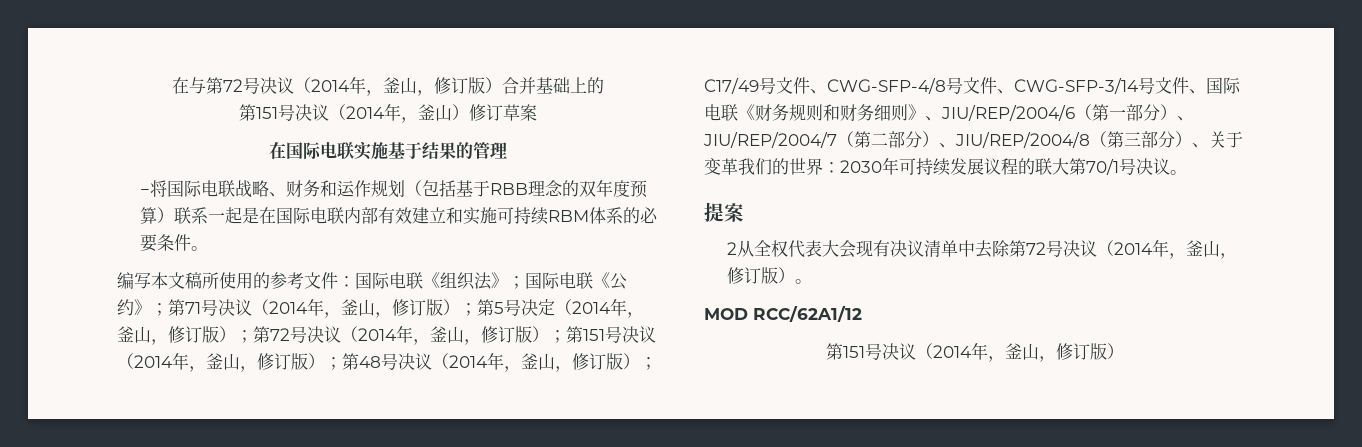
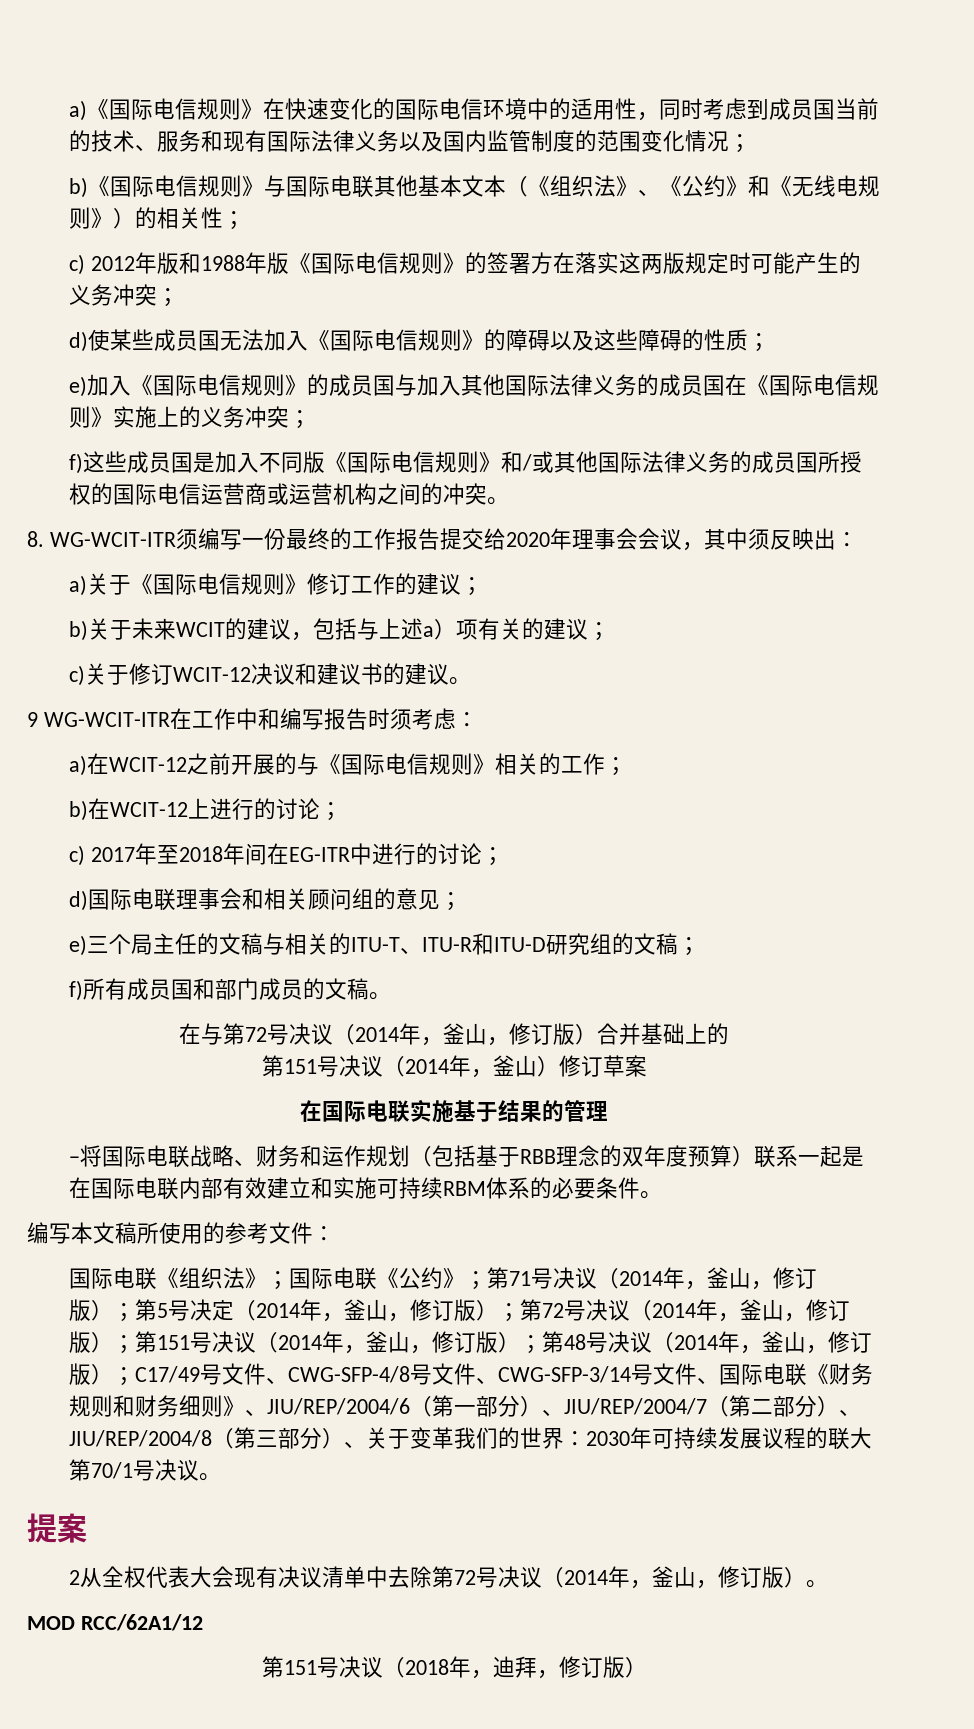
+ a)《国际电信规则》在快速变化的国际电信环境中的适用性，同时考虑到成员国当前的技术、服务和现有国际法律义务以及国内监管制度的范围变化情况；
+ b)《国际电信规则》与国际电联其他基本文本（《组织法》、《公约》和《无线电规则》）的相关性；
+ c) 2012年版和1988年版《国际电信规则》的签署方在落实这两版规定时可能产生的义务冲突；
+ d)使某些成员国无法加入《国际电信规则》的障碍以及这些障碍的性质；
+ e)加入《国际电信规则》的成员国与加入其他国际法律义务的成员国在《国际电信规则》实施上的义务冲突；
+ f)这些成员国是加入不同版《国际电信规则》和/或其他国际法律义务的成员国所授权的国际电信运营商或运营机构之间的冲突。
+ 8. WG-WCIT-ITR须编写一份最终的工作报告提交给2020年理事会会议，其中须反映出：
+ a)关于《国际电信规则》修订工作的建议；
+ b)关于未来WCIT的建议，包括与上述a）项有关的建议；
+ c)关于修订WCIT-12决议和建议书的建议。
+ 9 WG-WCIT-ITR在工作中和编写报告时须考虑：
+ a)在WCIT-12之前开展的与《国际电信规则》相关的工作；
+ b)在WCIT-12上进行的讨论；
+ c) 2017年至2018年间在EG-ITR中进行的讨论；
+ d)国际电联理事会和相关顾问组的意见；
+ e)三个局主任的文稿与相关的ITU-T、ITU-R和ITU-D研究组的文稿；
+ f)所有成员国和部门成员的文稿。
- 编写本文稿所使用的参考文件：国际电联《组织法》；
+ 编写本文稿所使用的参考文件：
+ 国际电联《组织法》；
  MOD RCC/62A1/12
- 第151号决议（2014年，釜山，修订版）
+ 第151号决议（2018年，迪拜，修订版）

